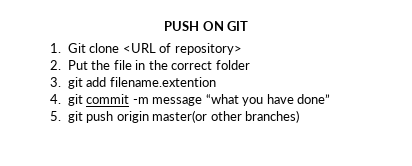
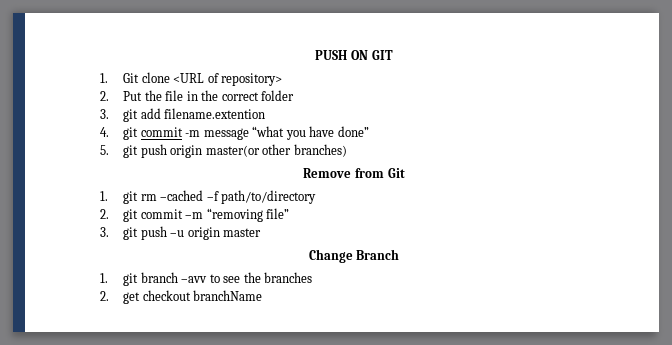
+ Remove from Git
+ 1. git rm –cached –f path/to/directory
+ 2. git commit –m “removing file”
+ 3. git push –u origin master
+ Change Branch
+ 1. git branch –avv to see the branches
+ 2. get checkout branchName

